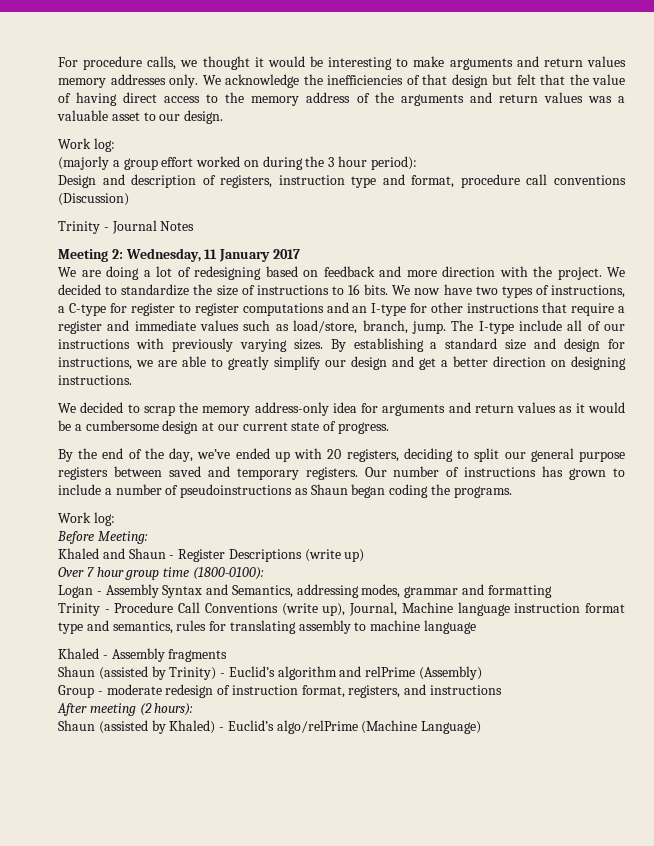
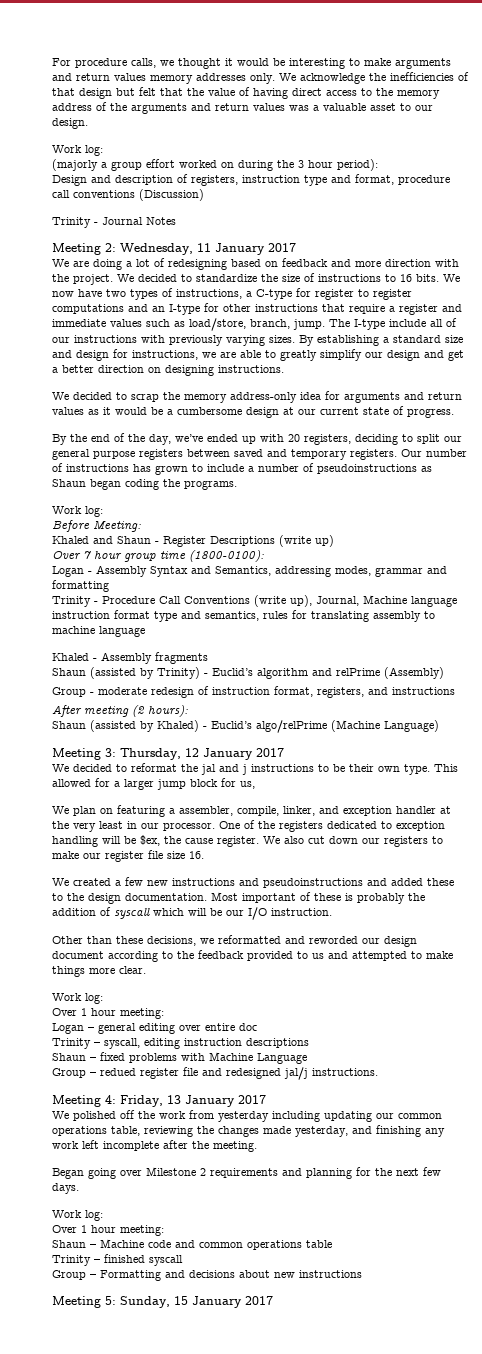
+ Meeting 3: Thursday, 12 January 2017
+ We decided to reformat the jal and j instructions to be their own type. This allowed for a larger jump block for us,
+ We plan on featuring a assembler, compile, linker, and exception handler at the very least in our processor. One of the registers dedicated to exception handling will be $ex, the cause register. We also cut down our registers to make our register file size 16.
+ We created a few new instructions and pseudoinstructions and added these to the design documentation. Most important of these is probably the addition of syscall which will be our I/O instruction.
+ Other than these decisions, we reformatted and reworded our design document according to the feedback provided to us and attempted to make things more clear.
+ Work log:
+ Over 1 hour meeting:
+ Logan – general editing over entire doc
+ Trinity – syscall, editing instruction descriptions
+ Shaun – fixed problems with Machine Language
+ Group – redued register file and redesigned jal/j instructions.
+ Meeting 4: Friday, 13 January 2017
+ We polished off the work from yesterday including updating our common operations table, reviewing the changes made yesterday, and finishing any work left incomplete after the meeting.
+ Began going over Milestone 2 requirements and planning for the next few days.
+ Work log:
+ Over 1 hour meeting:
+ Shaun – Machine code and common operations table
+ Trinity – finished syscall
+ Group – Formatting and decisions about new instructions
+ Meeting 5: Sunday, 15 January 2017

